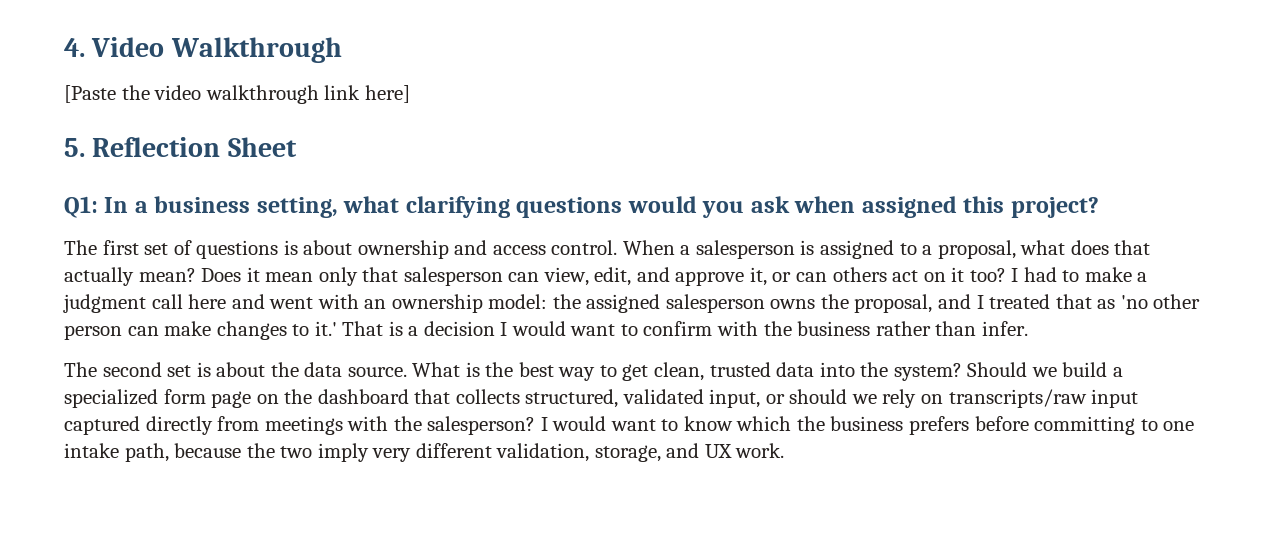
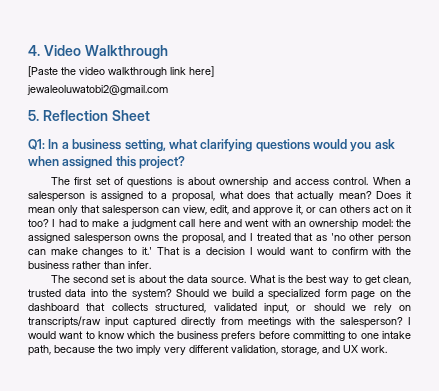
+ jewaleoluwatobi2@gmail.com

